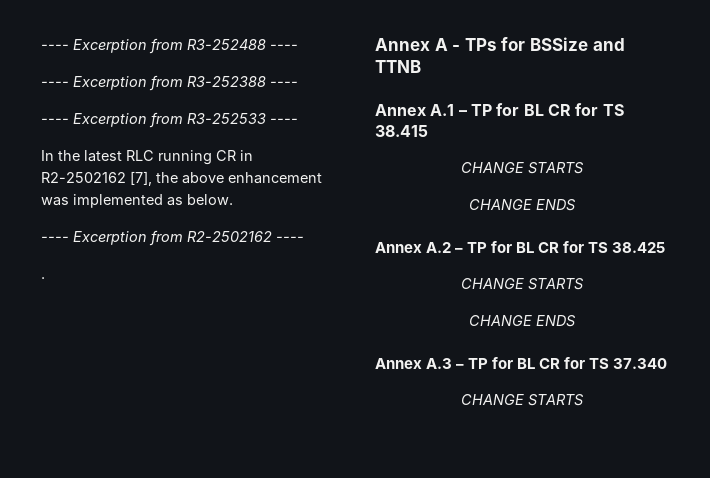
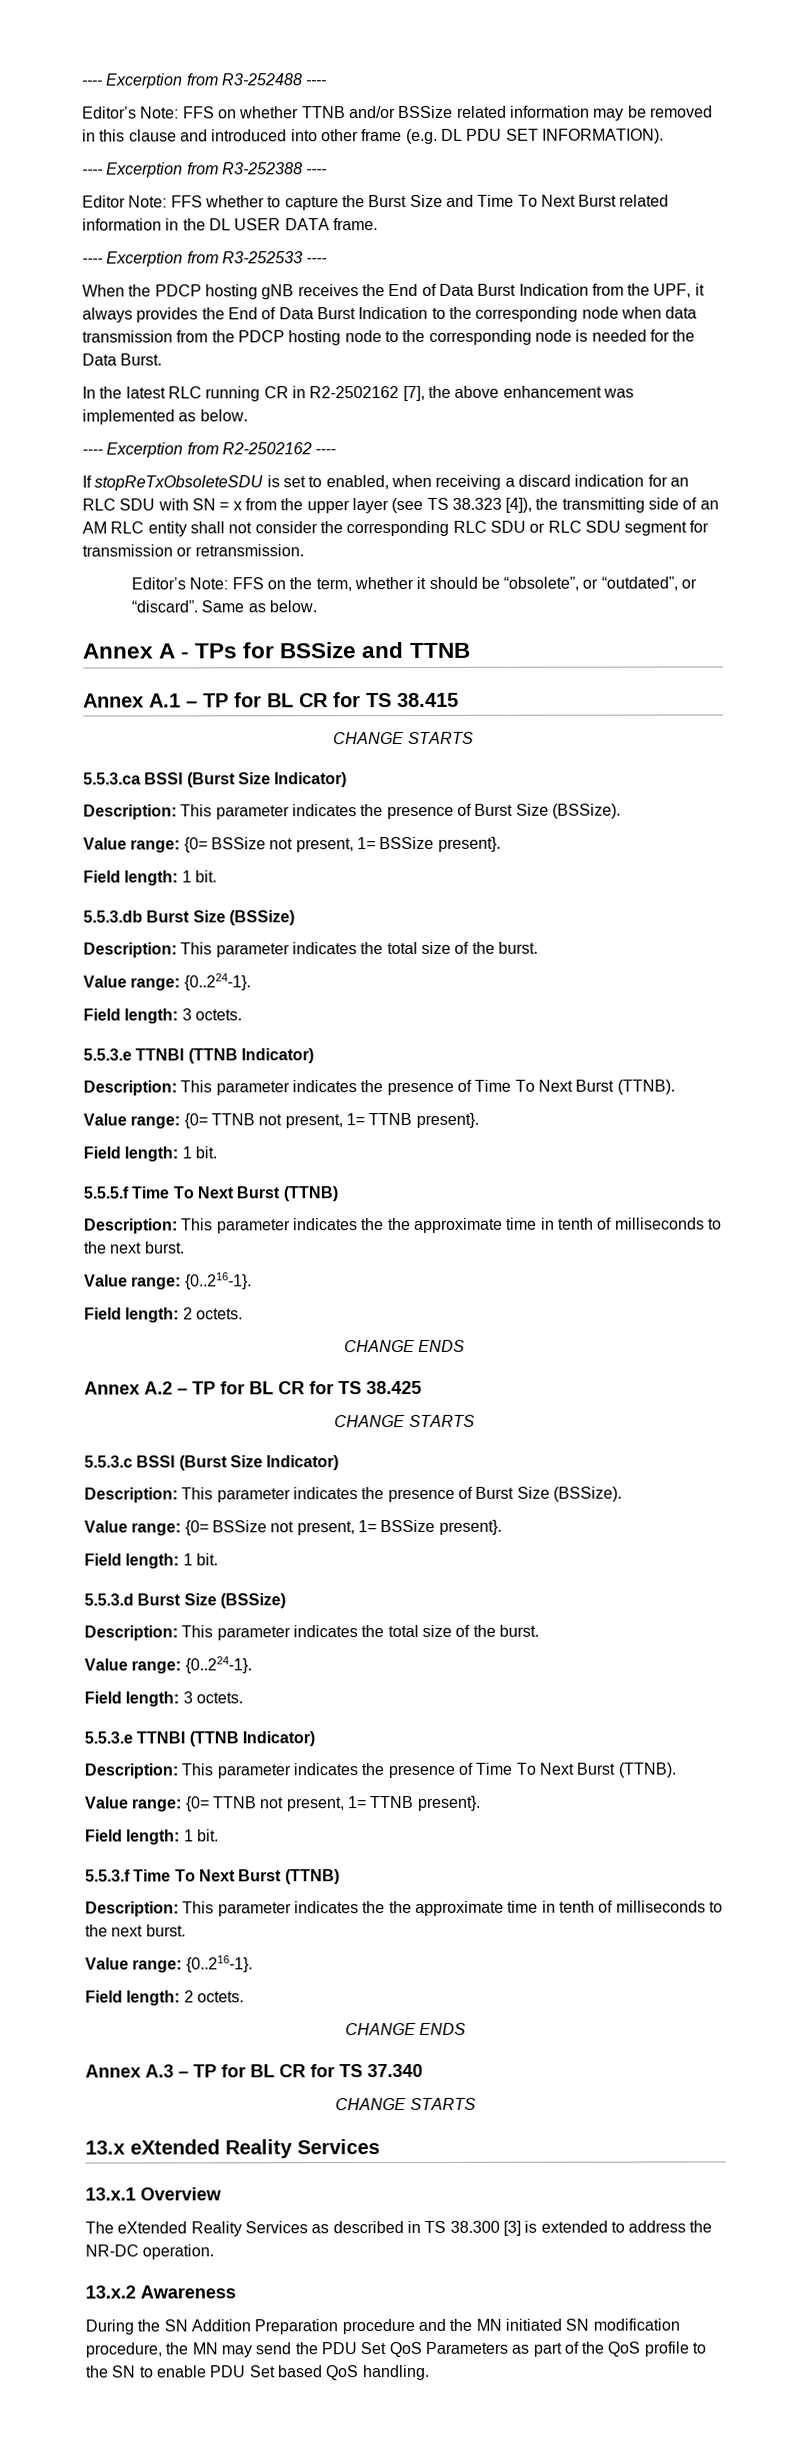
+ Editor’s Note: FFS on whether TTNB and/or BSSize related information may be removed in this clause and introduced into other frame (e.g. DL PDU SET INFORMATION).
+ Editor Note: FFS whether to capture the Burst Size and Time To Next Burst related information in the DL USER DATA frame.
+ When the PDCP hosting gNB receives the End of Data Burst Indication from the UPF, it always provides the End of Data Burst Indication to the corresponding node when data transmission from the PDCP hosting node to the corresponding node is needed for the Data Burst.
- .
+ If stopReTxObsoleteSDU is set to enabled, when receiving a discard indication for an RLC SDU with SN = x from the upper layer (see TS 38.323 [4]), the transmitting side of an AM RLC entity shall not consider the corresponding RLC SDU or RLC SDU segment for transmission or retransmission.
+ Editor’s Note: FFS on the term, whether it should be “obsolete”, or “outdated”, or “discard”. Same as below.
+ 5.5.3.ca BSSI (Burst Size Indicator)
+ Description: This parameter indicates the presence of Burst Size (BSSize).
+ Value range: {0= BSSize not present, 1= BSSize present}.
+ Field length: 1 bit.
+ 5.5.3.db Burst Size (BSSize)
+ Description: This parameter indicates the total size of the burst.
+ Value range: {0..224-1}.
+ Field length: 3 octets.
+ 5.5.3.e TTNBI (TTNB Indicator)
+ Description: This parameter indicates the presence of Time To Next Burst (TTNB).
+ Value range: {0= TTNB not present, 1= TTNB present}.
+ Field length: 1 bit.
+ 5.5.5.f Time To Next Burst (TTNB)
+ Description: This parameter indicates the the approximate time in tenth of milliseconds to the next burst.
+ Value range: {0..216-1}.
+ Field length: 2 octets.
+ 5.5.3.c BSSI (Burst Size Indicator)
+ Description: This parameter indicates the presence of Burst Size (BSSize).
+ Value range: {0= BSSize not present, 1= BSSize present}.
+ Field length: 1 bit.
+ 5.5.3.d Burst Size (BSSize)
+ Description: This parameter indicates the total size of the burst.
+ Value range: {0..224-1}.
+ Field length: 3 octets.
+ 5.5.3.e TTNBI (TTNB Indicator)
+ Description: This parameter indicates the presence of Time To Next Burst (TTNB).
+ Value range: {0= TTNB not present, 1= TTNB present}.
+ Field length: 1 bit.
+ 5.5.3.f Time To Next Burst (TTNB)
+ Description: This parameter indicates the the approximate time in tenth of milliseconds to the next burst.
+ Value range: {0..216-1}.
+ Field length: 2 octets.
+ 13.x eXtended Reality Services
+ 13.x.1 Overview
+ The eXtended Reality Services as described in TS 38.300 [3] is extended to address the NR-DC operation.
+ 13.x.2 Awareness
+ During the SN Addition Preparation procedure and the MN initiated SN modification procedure, the MN may send the PDU Set QoS Parameters as part of the QoS profile to the SN to enable PDU Set based QoS handling.

